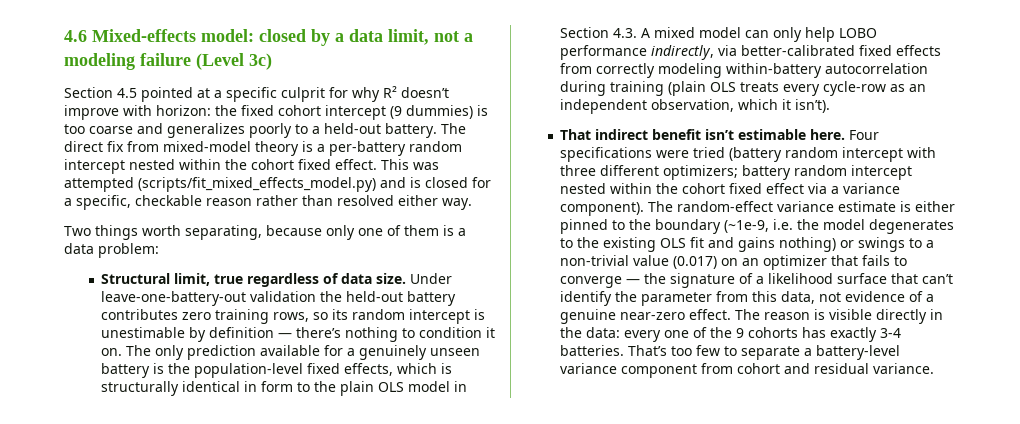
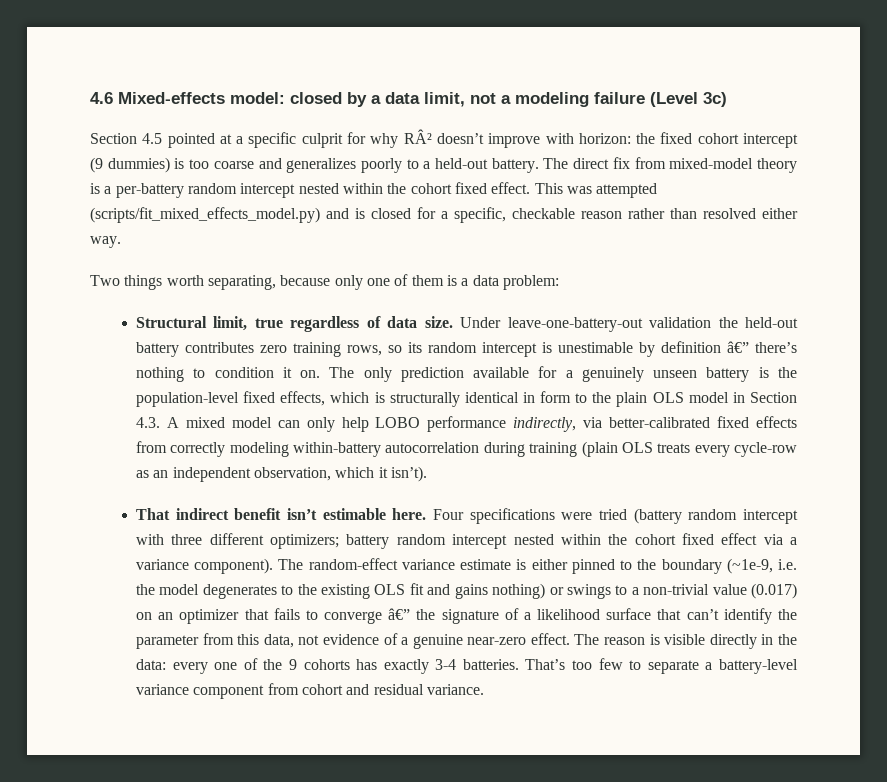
- Section 4.5 pointed at a specific culprit for why R² doesn’t improve with horizon: the fixed cohort intercept (9 dummies) is too coarse and generalizes poorly to a held-out battery.
+ Section 4.5 pointed at a specific culprit for why RÂ² doesn’t improve with horizon: the fixed cohort intercept (9 dummies) is too coarse and generalizes poorly to a held-out battery.
- Under leave-one-battery-out validation the held-out battery contributes zero training rows, so its random intercept is unestimable by definition — there’s nothing to condition it on.
+ Under leave-one-battery-out validation the held-out battery contributes zero training rows, so its random intercept is unestimable by definition â€” there’s nothing to condition it on.
- The random-effect variance estimate is either pinned to the boundary (~1e-9, i.e. the model degenerates to the existing OLS fit and gains nothing) or swings to a non-trivial value (0.017) on an optimizer that fails to converge — the signature of a likelihood surface that can’t identify the parameter from this data, not evidence of a genuine near-zero effect.
+ The random-effect variance estimate is either pinned to the boundary (~1e-9, i.e. the model degenerates to the existing OLS fit and gains nothing) or swings to a non-trivial value (0.017) on an optimizer that fails to converge â€” the signature of a likelihood surface that can’t identify the parameter from this data, not evidence of a genuine near-zero effect.

